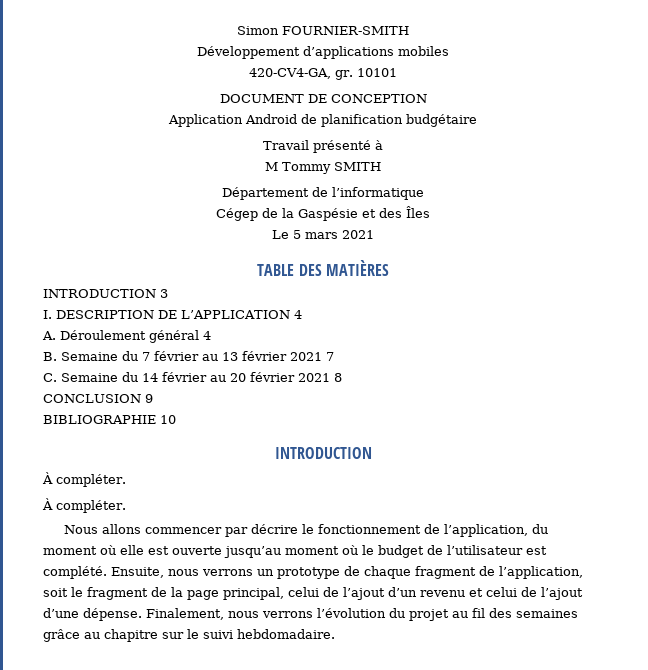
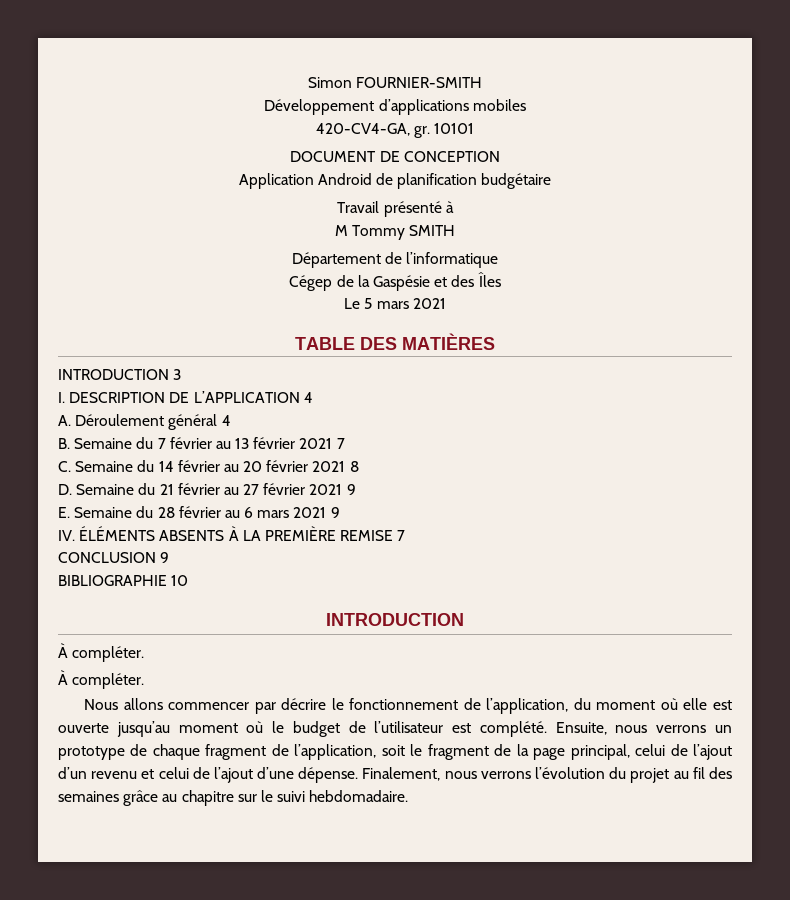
+ D. Semaine du 21 février au 27 février 2021 9
+ E. Semaine du 28 février au 6 mars 2021 9
+ IV. ÉLÉMENTS ABSENTS À LA PREMIÈRE REMISE 7

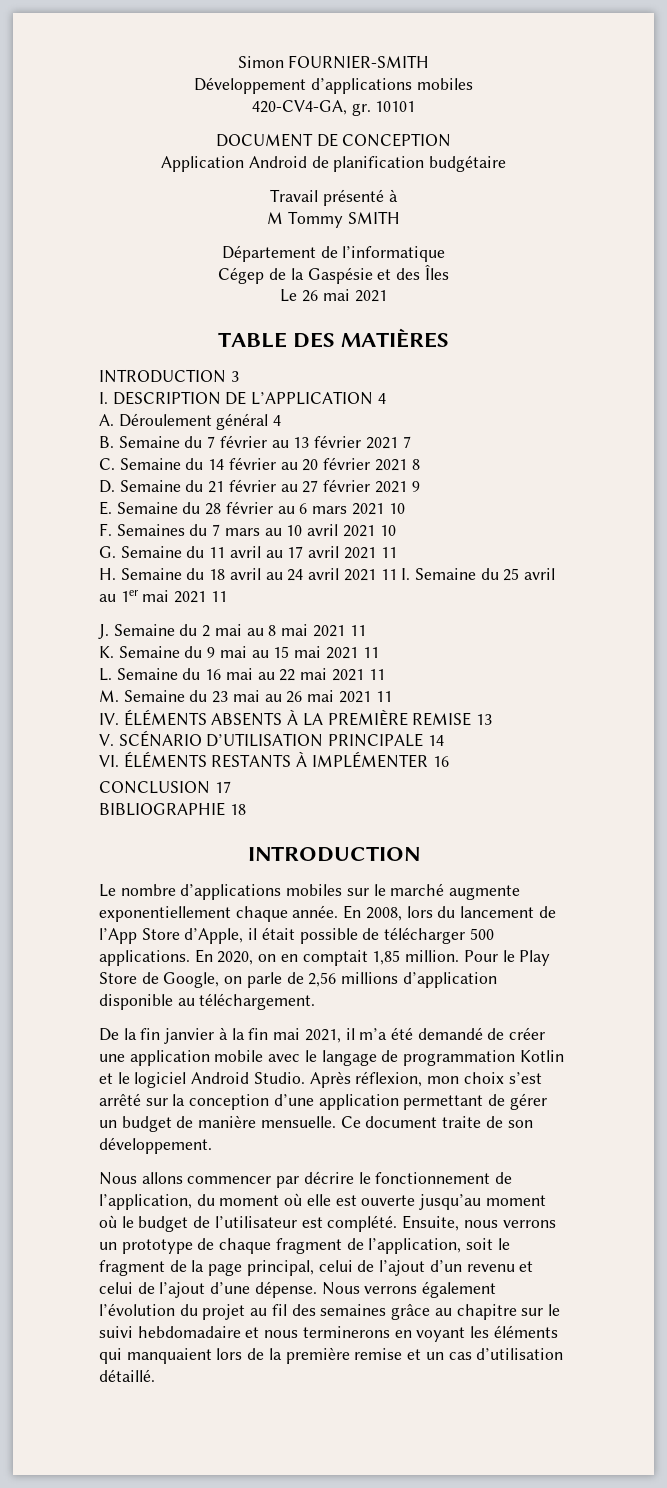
- Le 5 mars 2021
+ Le 26 mai 2021
- E. Semaine du 28 février au 6 mars 2021 9
+ E. Semaine du 28 février au 6 mars 2021 10
+ F. Semaines du 7 mars au 10 avril 2021 10
+ G. Semaine du 11 avril au 17 avril 2021 11
+ H. Semaine du 18 avril au 24 avril 2021 11 I. Semaine du 25 avril au 1er mai 2021 11
+ J. Semaine du 2 mai au 8 mai 2021 11
+ K. Semaine du 9 mai au 15 mai 2021 11
+ L. Semaine du 16 mai au 22 mai 2021 11
+ M. Semaine du 23 mai au 26 mai 2021 11
- IV. ÉLÉMENTS ABSENTS À LA PREMIÈRE REMISE 7
+ IV. ÉLÉMENTS ABSENTS À LA PREMIÈRE REMISE 13
+ V. SCÉNARIO D’UTILISATION PRINCIPALE 14
+ VI. ÉLÉMENTS RESTANTS À IMPLÉMENTER 16
- CONCLUSION 9
+ CONCLUSION 17
- BIBLIOGRAPHIE 10
+ BIBLIOGRAPHIE 18
  INTRODUCTION
- À compléter.
- À compléter.
+ Le nombre d’applications mobiles sur le marché augmente exponentiellement chaque année. En 2008, lors du lancement de l’App Store d’Apple, il était possible de télécharger 500 applications. En 2020, on en comptait 1,85 million. Pour le Play Store de Google, on parle de 2,56 millions d’application disponible au téléchargement.
+ De la fin janvier à la fin mai 2021, il m’a été demandé de créer une application mobile avec le langage de programmation Kotlin et le logiciel Android Studio. Après réflexion, mon choix s’est arrêté sur la conception d’une application permettant de gérer un budget de manière mensuelle. Ce document traite de son développement.
- Finalement, nous verrons l’évolution du projet au fil des semaines grâce au chapitre sur le suivi hebdomadaire.
+ Nous verrons également l’évolution du projet au fil des semaines grâce au chapitre sur le suivi hebdomadaire et nous terminerons en voyant les éléments qui manquaient lors de la première remise et un cas d’utilisation détaillé.

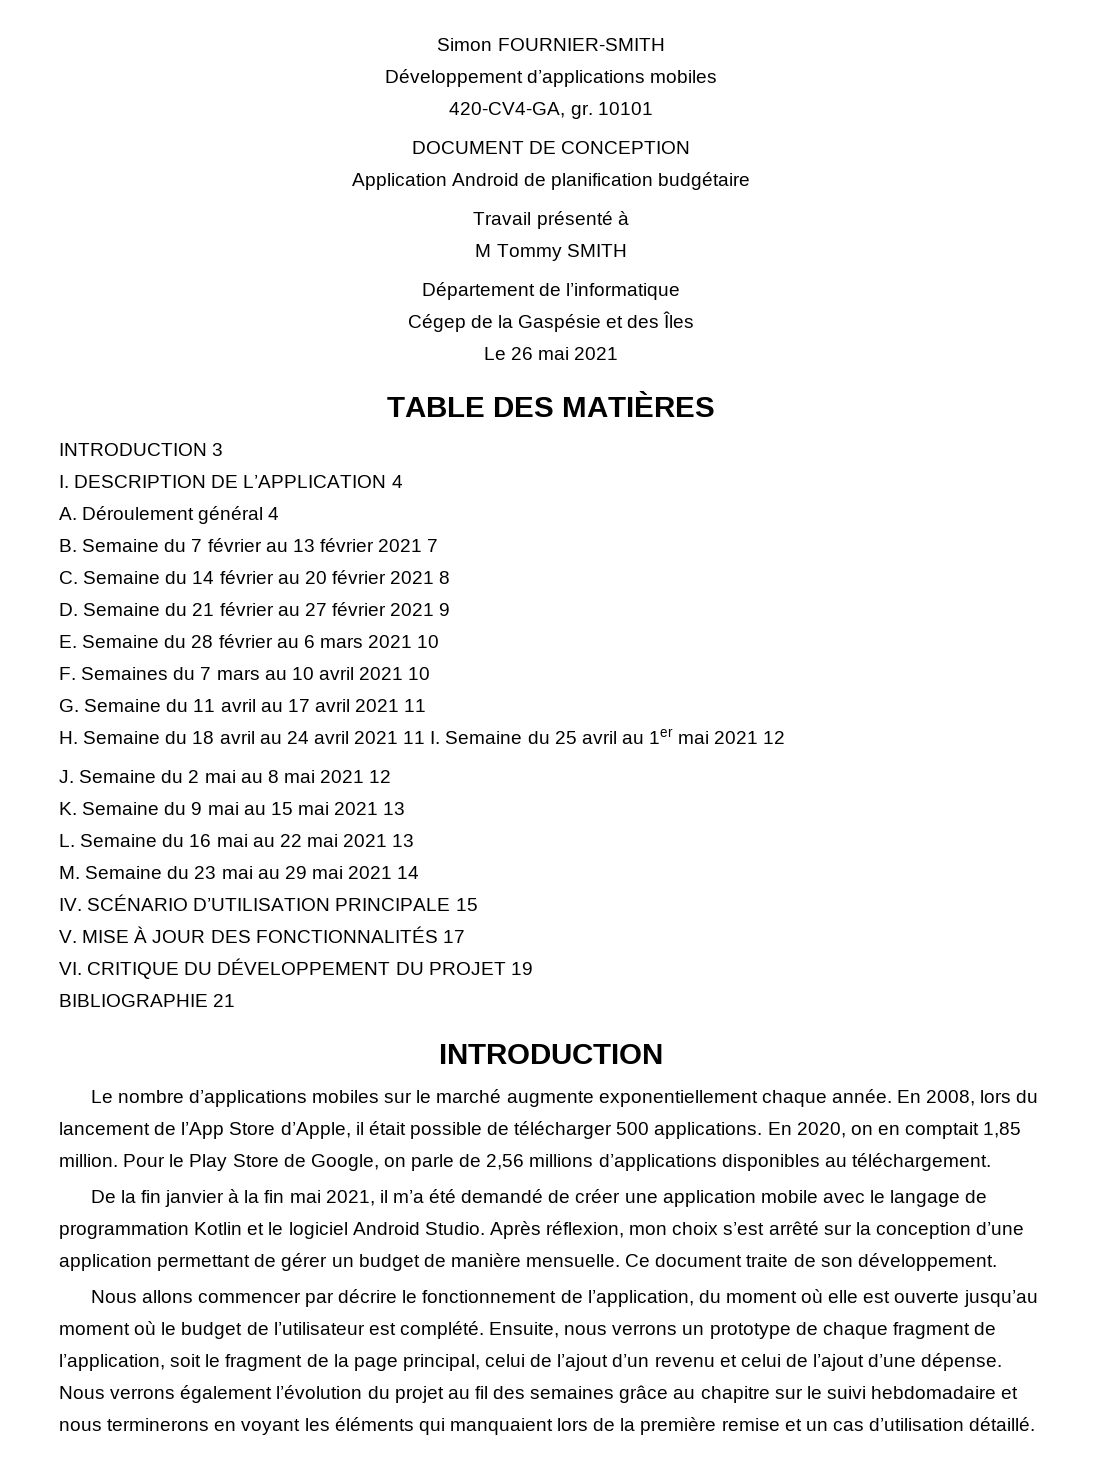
- H. Semaine du 18 avril au 24 avril 2021 11 I. Semaine du 25 avril au 1er mai 2021 11
+ H. Semaine du 18 avril au 24 avril 2021 11 I. Semaine du 25 avril au 1er mai 2021 12
- J. Semaine du 2 mai au 8 mai 2021 11
+ J. Semaine du 2 mai au 8 mai 2021 12
- K. Semaine du 9 mai au 15 mai 2021 11
+ K. Semaine du 9 mai au 15 mai 2021 13
- L. Semaine du 16 mai au 22 mai 2021 11
+ L. Semaine du 16 mai au 22 mai 2021 13
- M. Semaine du 23 mai au 26 mai 2021 11
+ M. Semaine du 23 mai au 29 mai 2021 14
- IV. ÉLÉMENTS ABSENTS À LA PREMIÈRE REMISE 13
- V. SCÉNARIO D’UTILISATION PRINCIPALE 14
- VI. ÉLÉMENTS RESTANTS À IMPLÉMENTER 16
- CONCLUSION 17
+ IV. SCÉNARIO D’UTILISATION PRINCIPALE 15
+ V. MISE À JOUR DES FONCTIONNALITÉS 17
+ VI. CRITIQUE DU DÉVELOPPEMENT DU PROJET 19
- BIBLIOGRAPHIE 18
+ BIBLIOGRAPHIE 21
- Pour le Play Store de Google, on parle de 2,56 millions d’application disponible au téléchargement.
+ Pour le Play Store de Google, on parle de 2,56 millions d’applications disponibles au téléchargement.

